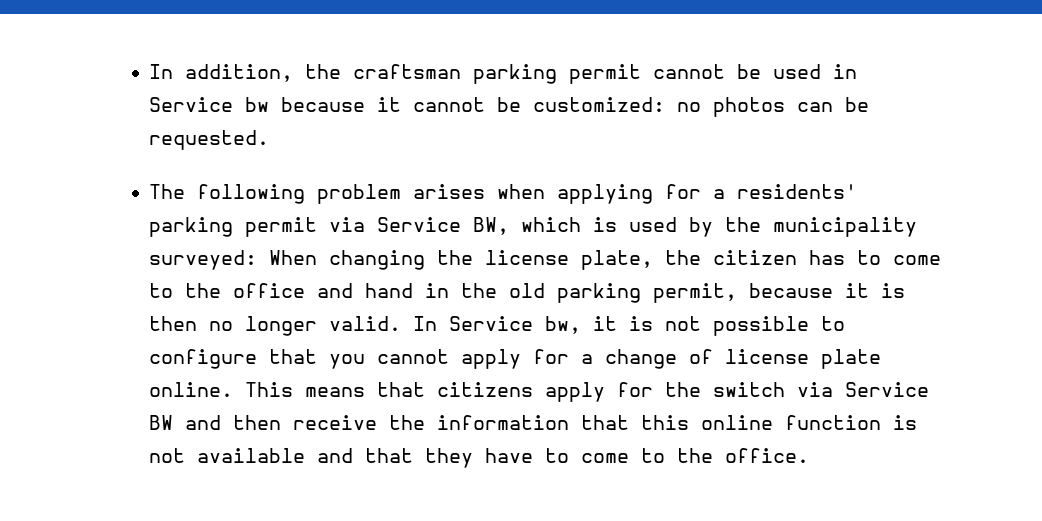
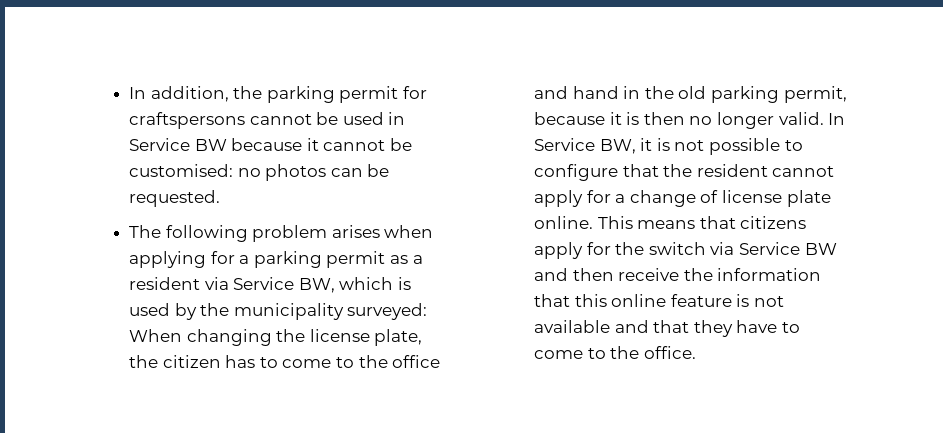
- In addition, the craftsman parking permit cannot be used in Service bw because it cannot be customized: no photos can be requested.
+ In addition, the parking permit for craftspersons cannot be used in Service BW because it cannot be customised: no photos can be requested.
- The following problem arises when applying for a residents' parking permit via Service BW, which is used by the municipality surveyed: When changing the license plate, the citizen has to come to the office and hand in the old parking permit, because it is then no longer valid.
+ The following problem arises when applying for a parking permit as a resident via Service BW, which is used by the municipality surveyed: When changing the license plate, the citizen has to come to the office and hand in the old parking permit, because it is then no longer valid.
- In Service bw, it is not possible to configure that you cannot apply for a change of license plate online.
+ In Service BW, it is not possible to configure that the resident cannot apply for a change of license plate online.
- This means that citizens apply for the switch via Service BW and then receive the information that this online function is not available and that they have to come to the office.
+ This means that citizens apply for the switch via Service BW and then receive the information that this online feature is not available and that they have to come to the office.

